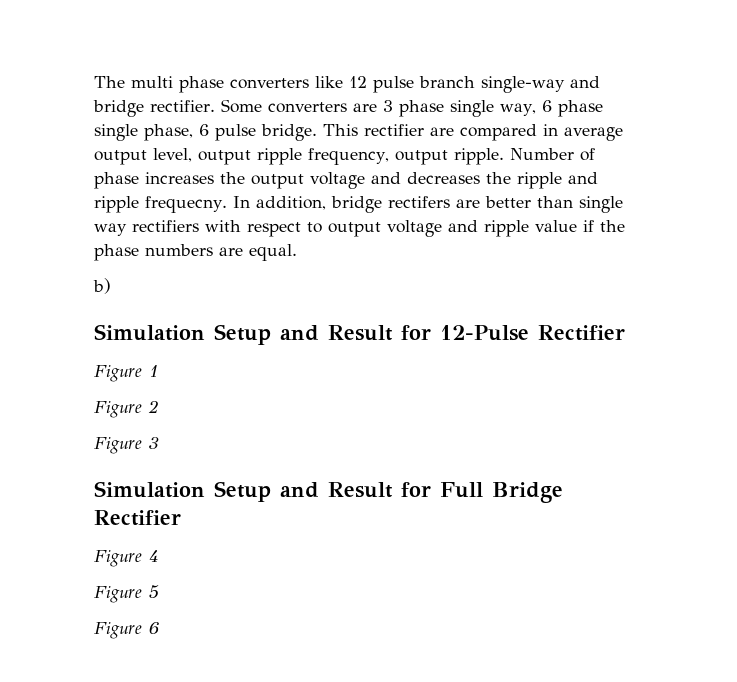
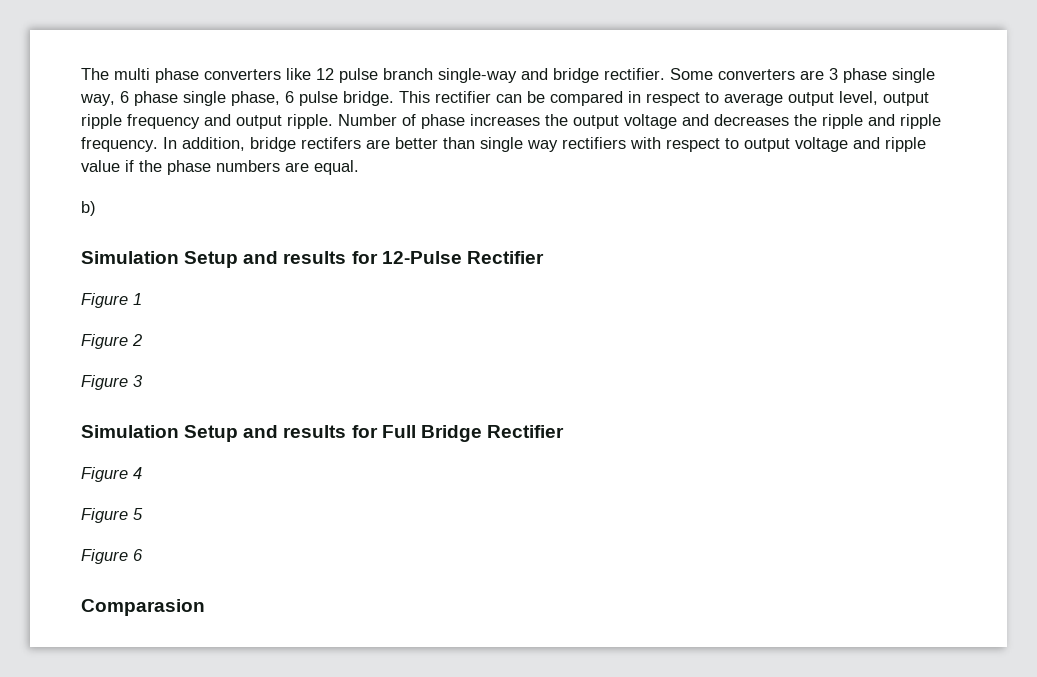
- This rectifier are compared in average output level, output ripple frequency, output ripple.
+ This rectifier can be compared in respect to average output level, output ripple frequency and output ripple.
- Number of phase increases the output voltage and decreases the ripple and ripple frequecny.
+ Number of phase increases the output voltage and decreases the ripple and ripple frequency.
- Simulation Setup and Result for 12-Pulse Rectifier
+ Simulation Setup and results for 12-Pulse Rectifier
- Simulation Setup and Result for Full Bridge Rectifier
+ Simulation Setup and results for Full Bridge Rectifier
+ Comparasion

